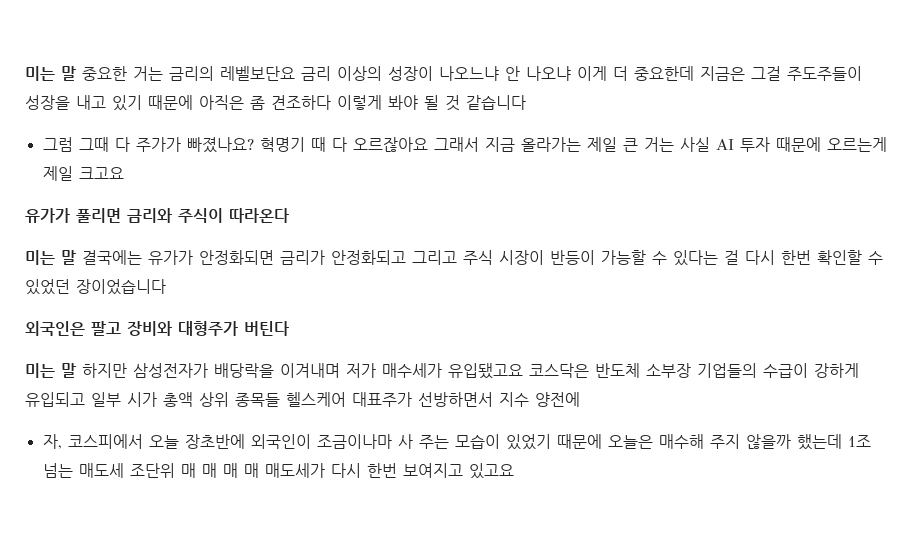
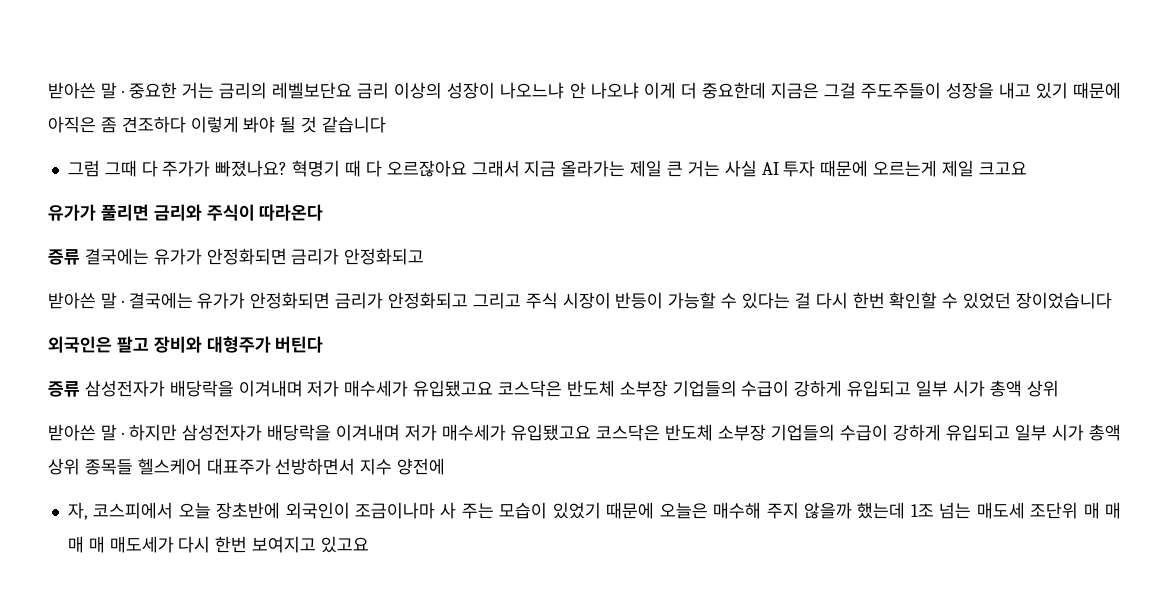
- 미는 말 중요한 거는 금리의 레벨보단요 금리 이상의 성장이 나오느냐 안 나오냐 이게 더 중요한데 지금은 그걸 주도주들이 성장을 내고 있기 때문에 아직은 좀 견조하다 이렇게 봐야 될 것 같습니다
+ 받아쓴 말 · 중요한 거는 금리의 레벨보단요 금리 이상의 성장이 나오느냐 안 나오냐 이게 더 중요한데 지금은 그걸 주도주들이 성장을 내고 있기 때문에 아직은 좀 견조하다 이렇게 봐야 될 것 같습니다
- 미는 말 결국에는 유가가 안정화되면 금리가 안정화되고 그리고 주식 시장이 반등이 가능할 수 있다는 걸 다시 한번 확인할 수 있었던 장이었습니다
+ 증류 결국에는 유가가 안정화되면 금리가 안정화되고
+ 받아쓴 말 · 결국에는 유가가 안정화되면 금리가 안정화되고 그리고 주식 시장이 반등이 가능할 수 있다는 걸 다시 한번 확인할 수 있었던 장이었습니다
- 미는 말 하지만 삼성전자가 배당락을 이겨내며 저가 매수세가 유입됐고요 코스닥은 반도체 소부장 기업들의 수급이 강하게 유입되고 일부 시가 총액 상위 종목들 헬스케어 대표주가 선방하면서 지수 양전에
+ 증류 삼성전자가 배당락을 이겨내며 저가 매수세가 유입됐고요 코스닥은 반도체 소부장 기업들의 수급이 강하게 유입되고 일부 시가 총액 상위
+ 받아쓴 말 · 하지만 삼성전자가 배당락을 이겨내며 저가 매수세가 유입됐고요 코스닥은 반도체 소부장 기업들의 수급이 강하게 유입되고 일부 시가 총액 상위 종목들 헬스케어 대표주가 선방하면서 지수 양전에

